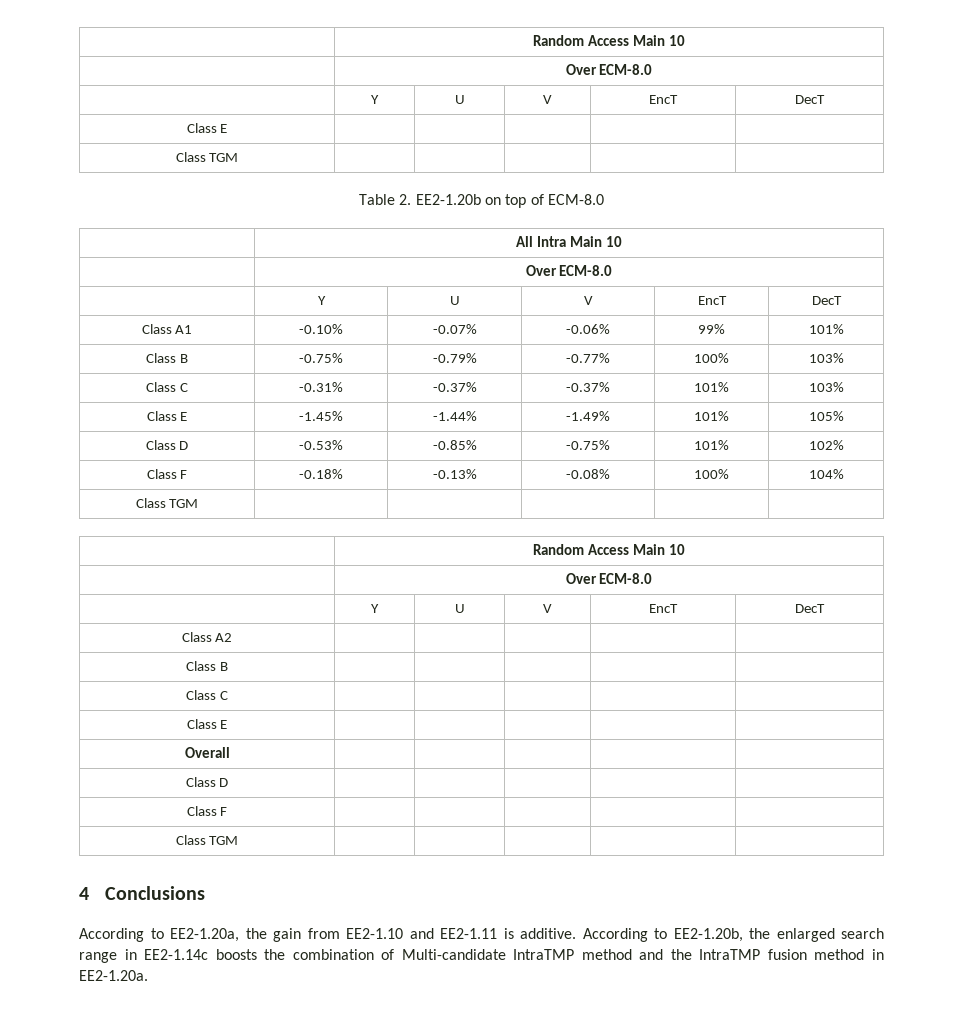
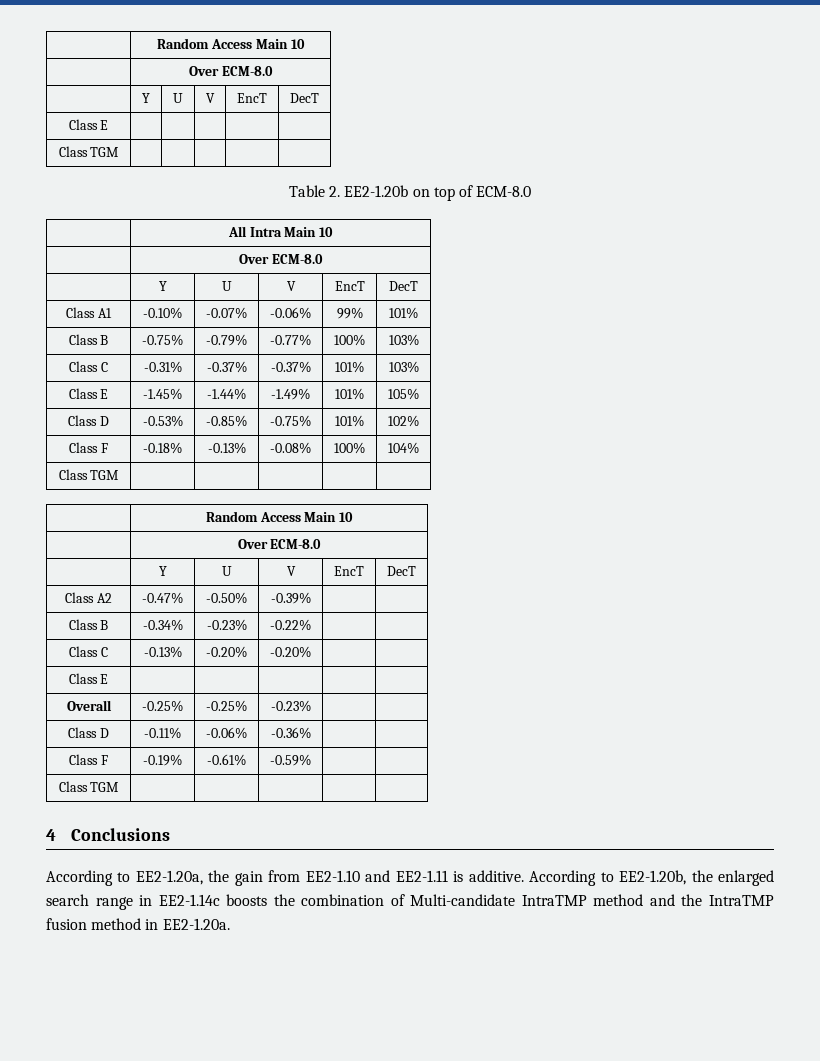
- Class A2 | | | | |
- Class B | | | | |
- Class C | | | | |
+ Class A2 | -0.47% | -0.50% | -0.39% | |
+ Class B | -0.34% | -0.23% | -0.22% | |
+ Class C | -0.13% | -0.20% | -0.20% | |
- Overall | | | | |
- Class D | | | | |
- Class F | | | | |
+ Overall | -0.25% | -0.25% | -0.23% | |
+ Class D | -0.11% | -0.06% | -0.36% | |
+ Class F | -0.19% | -0.61% | -0.59% | |

